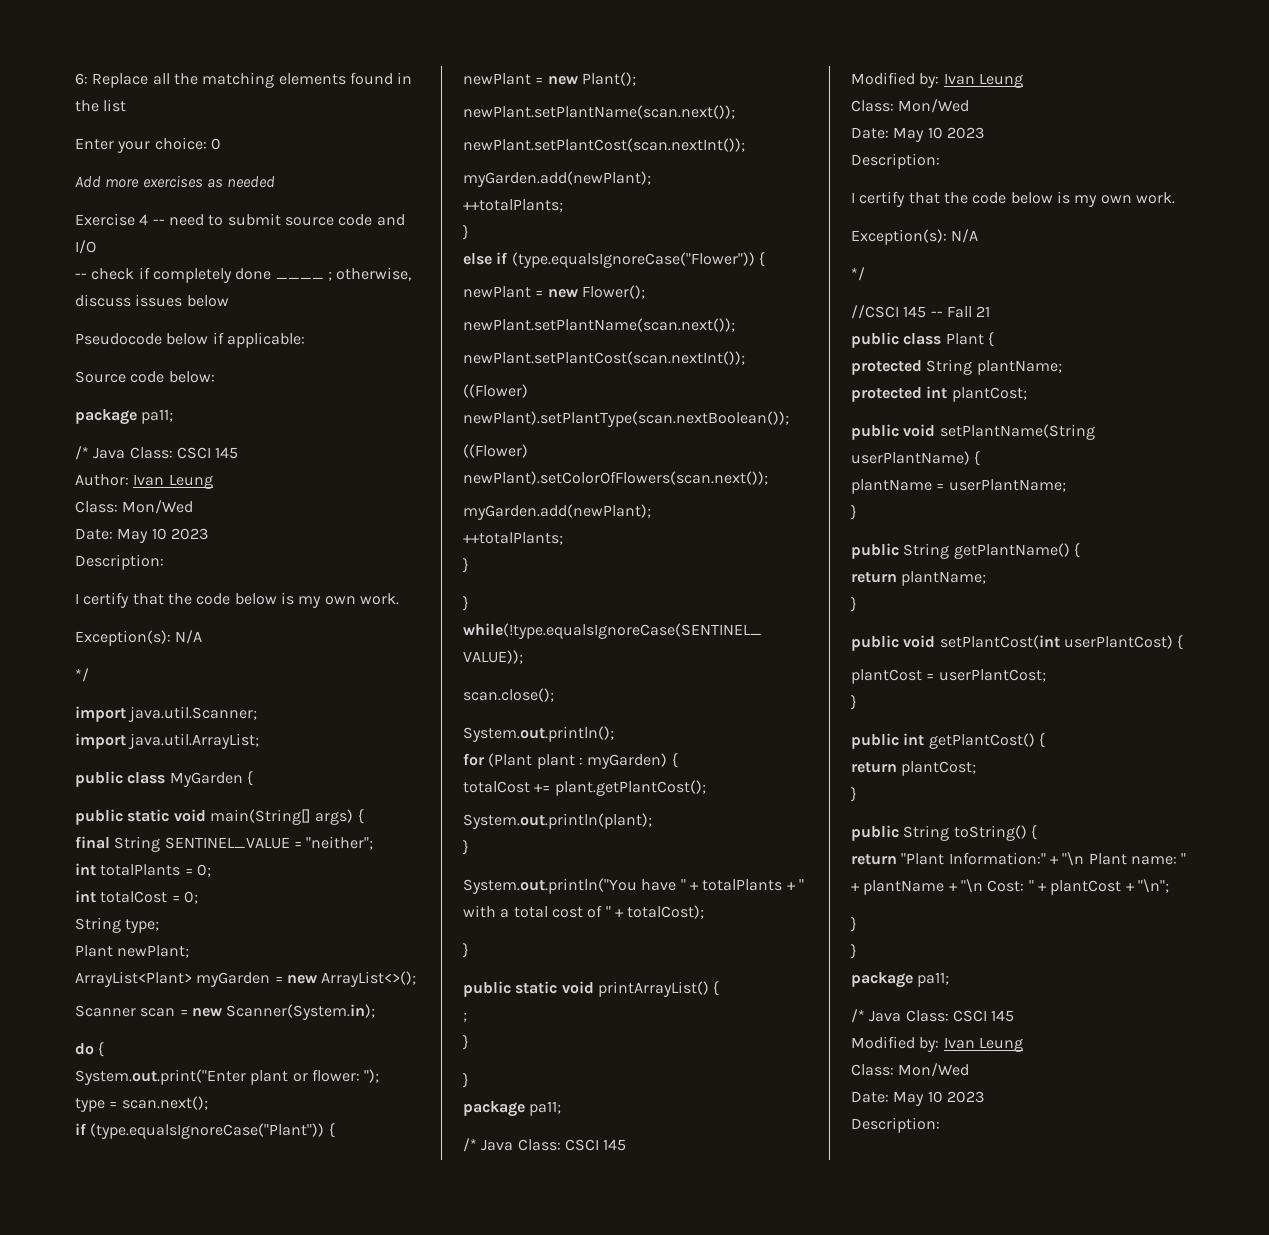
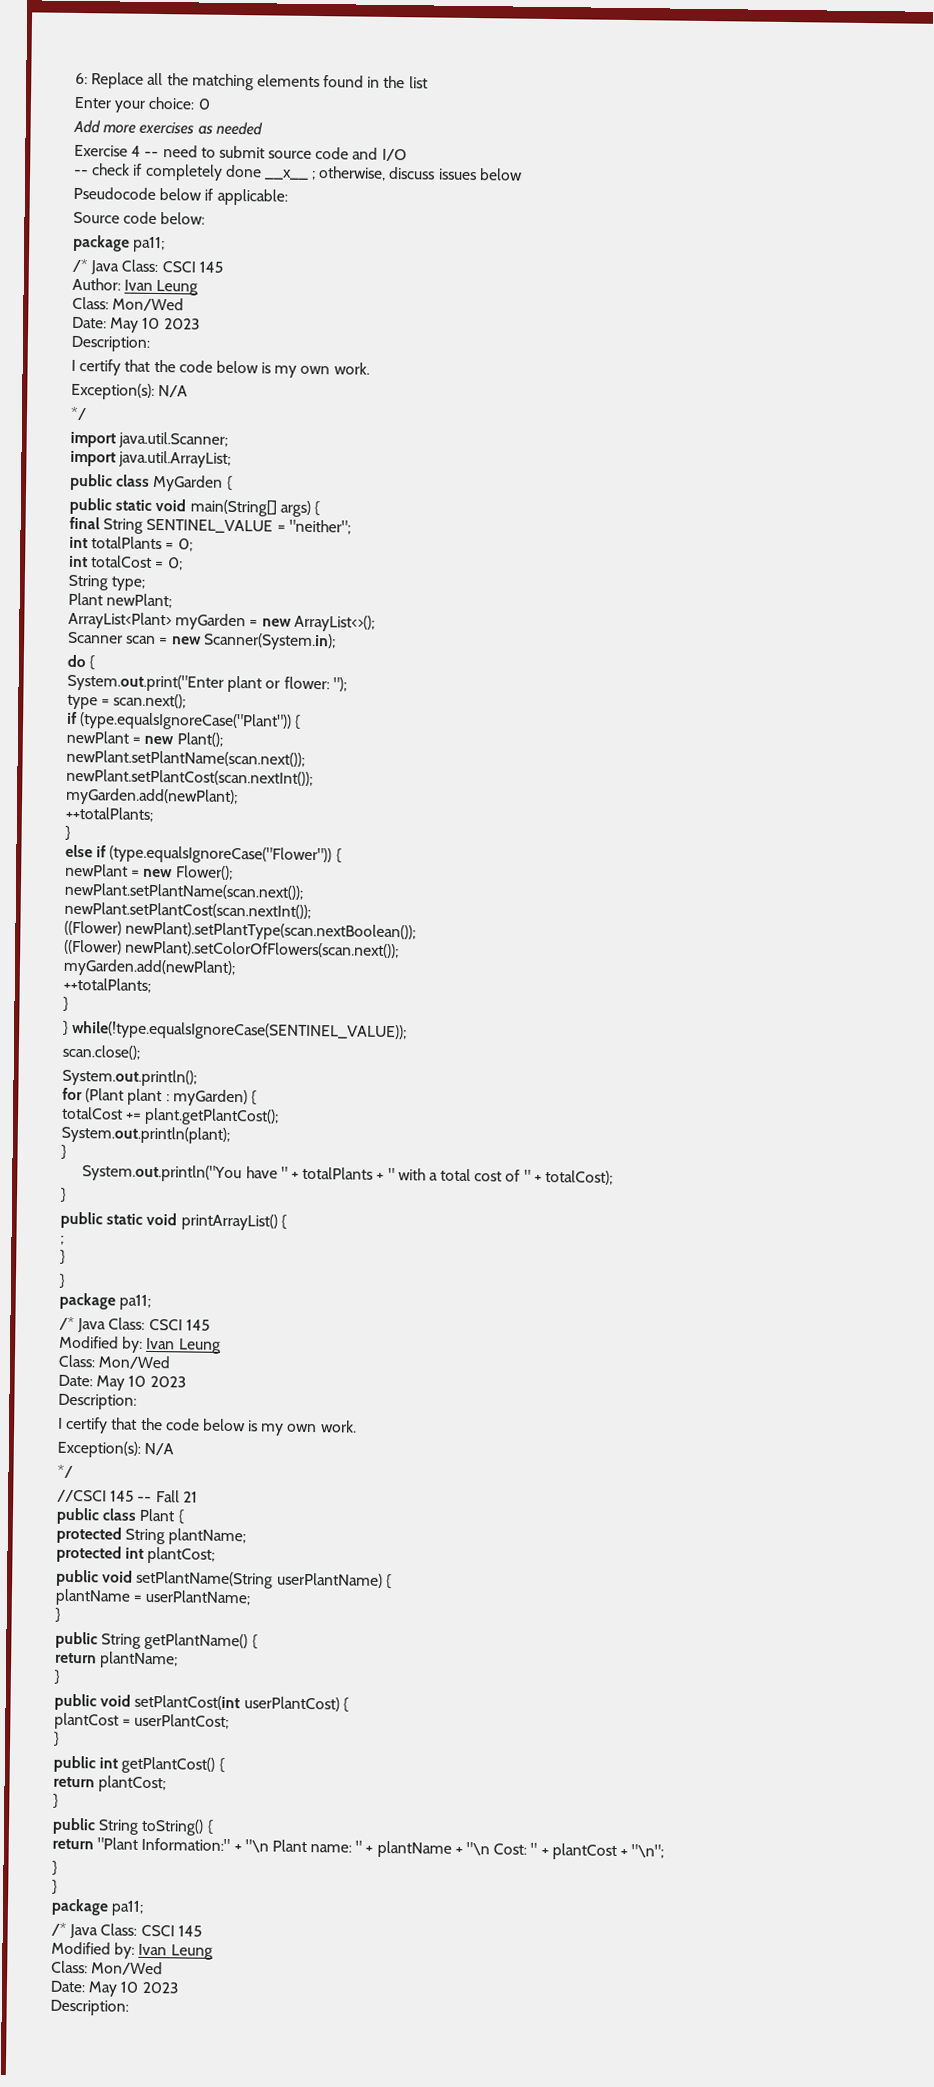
- -- check if completely done ____ ; otherwise, discuss issues below
+ -- check if completely done __x__ ; otherwise, discuss issues below

